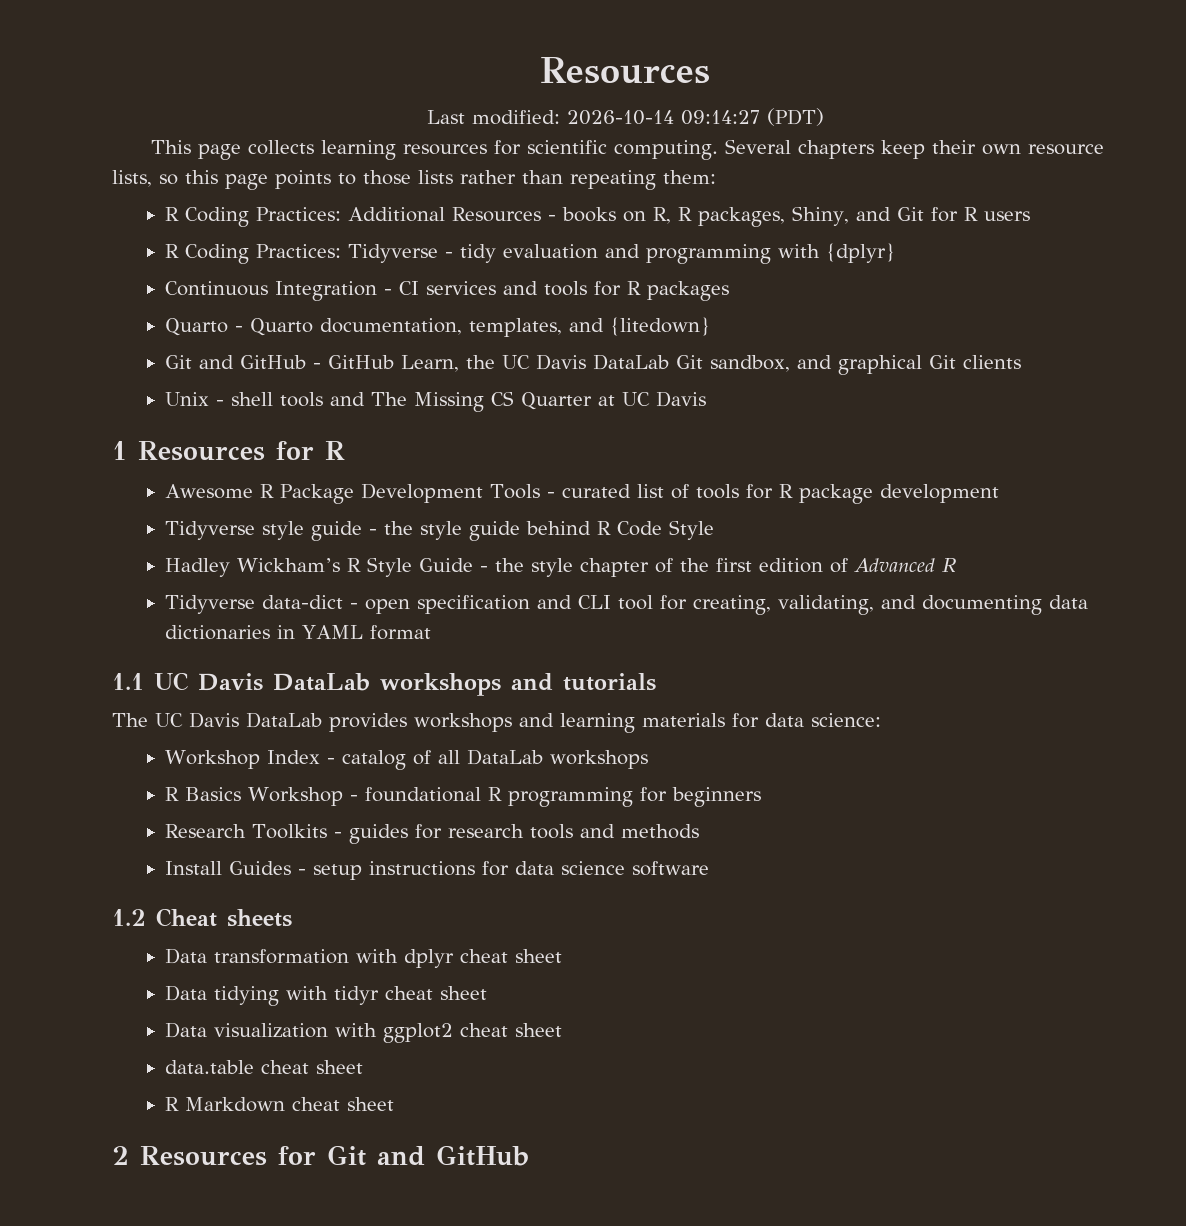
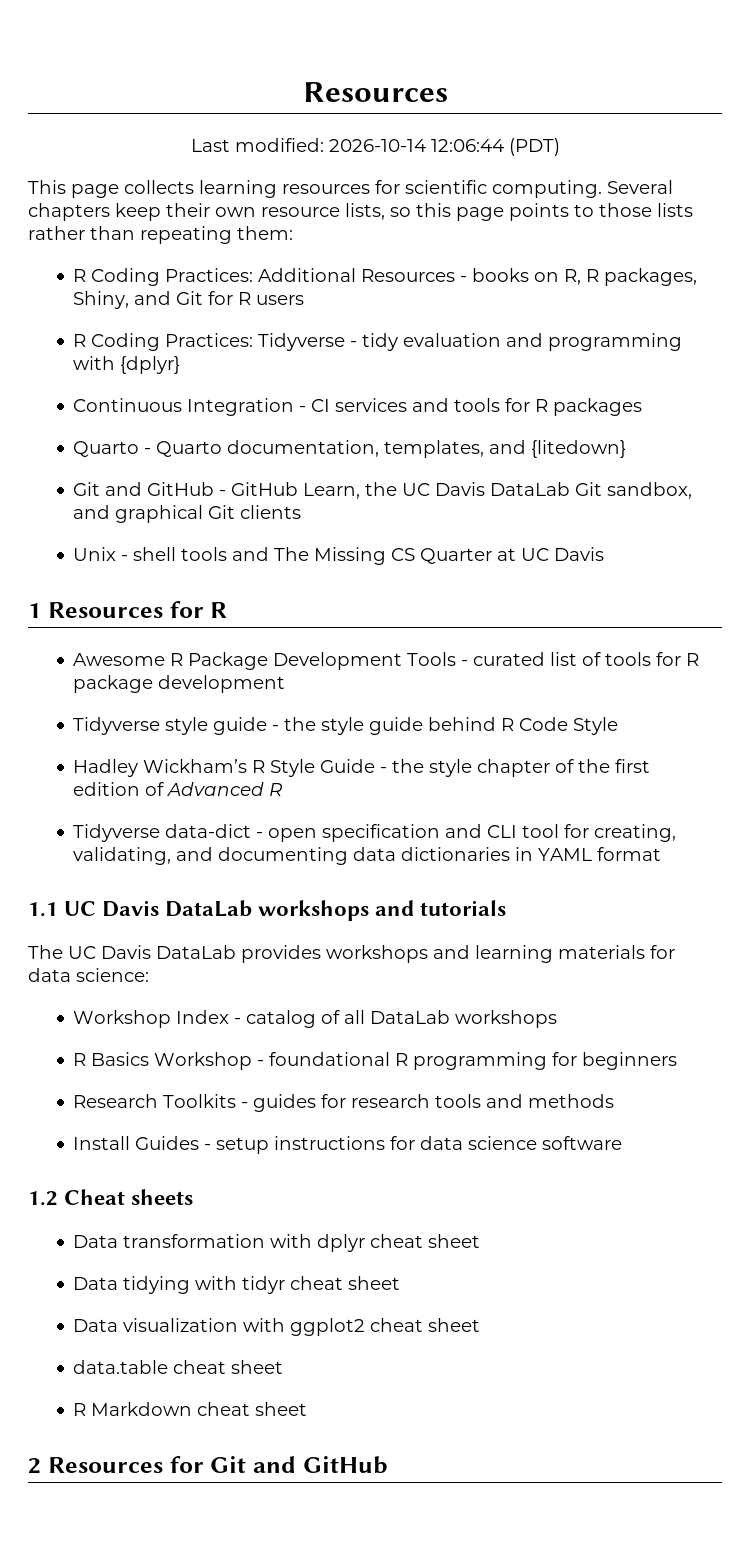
- Last modified: 2026-10-14 09:14:27 (PDT)
+ Last modified: 2026-10-14 12:06:44 (PDT)

